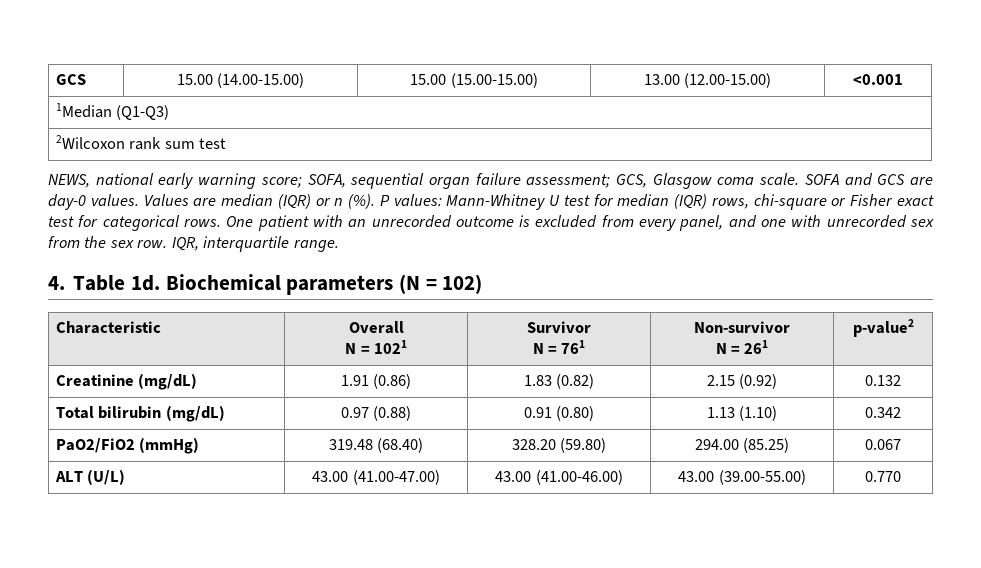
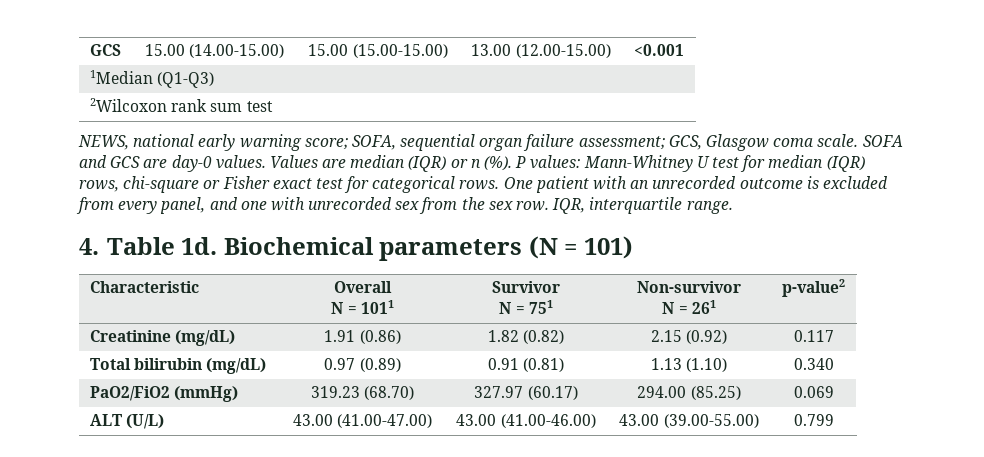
- Biochemical parameters (N = 102)
+ Biochemical parameters (N = 101)
  Characteristic | Overall
- N = 1021 | Survivor
- N = 761 | Non-survivor
+ N = 1011 | Survivor
+ N = 751 | Non-survivor
- Creatinine (mg/dL) | 1.91 (0.86) | 1.83 (0.82) | 2.15 (0.92) | 0.132
+ Creatinine (mg/dL) | 1.91 (0.86) | 1.82 (0.82) | 2.15 (0.92) | 0.117
- Total bilirubin (mg/dL) | 0.97 (0.88) | 0.91 (0.80) | 1.13 (1.10) | 0.342
+ Total bilirubin (mg/dL) | 0.97 (0.89) | 0.91 (0.81) | 1.13 (1.10) | 0.340
- PaO2/FiO2 (mmHg) | 319.48 (68.40) | 328.20 (59.80) | 294.00 (85.25) | 0.067
+ PaO2/FiO2 (mmHg) | 319.23 (68.70) | 327.97 (60.17) | 294.00 (85.25) | 0.069
- ALT (U/L) | 43.00 (41.00-47.00) | 43.00 (41.00-46.00) | 43.00 (39.00-55.00) | 0.770
+ ALT (U/L) | 43.00 (41.00-47.00) | 43.00 (41.00-46.00) | 43.00 (39.00-55.00) | 0.799

